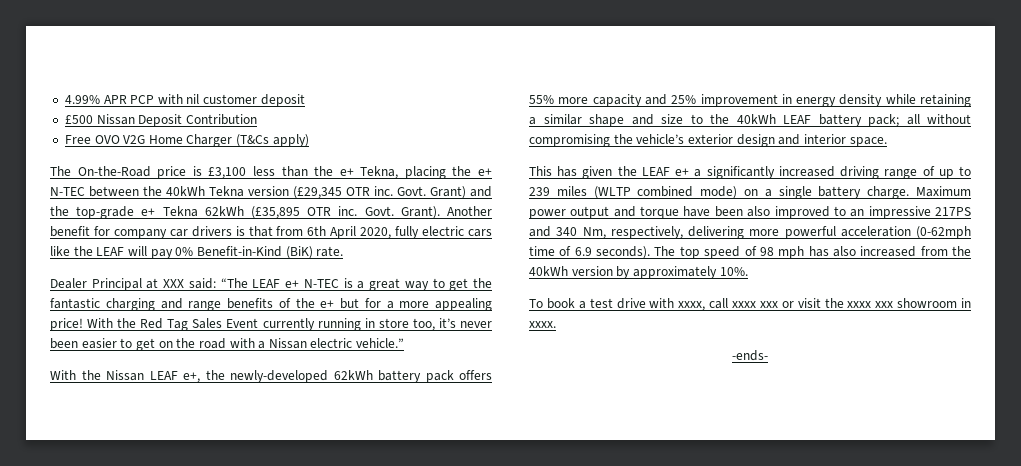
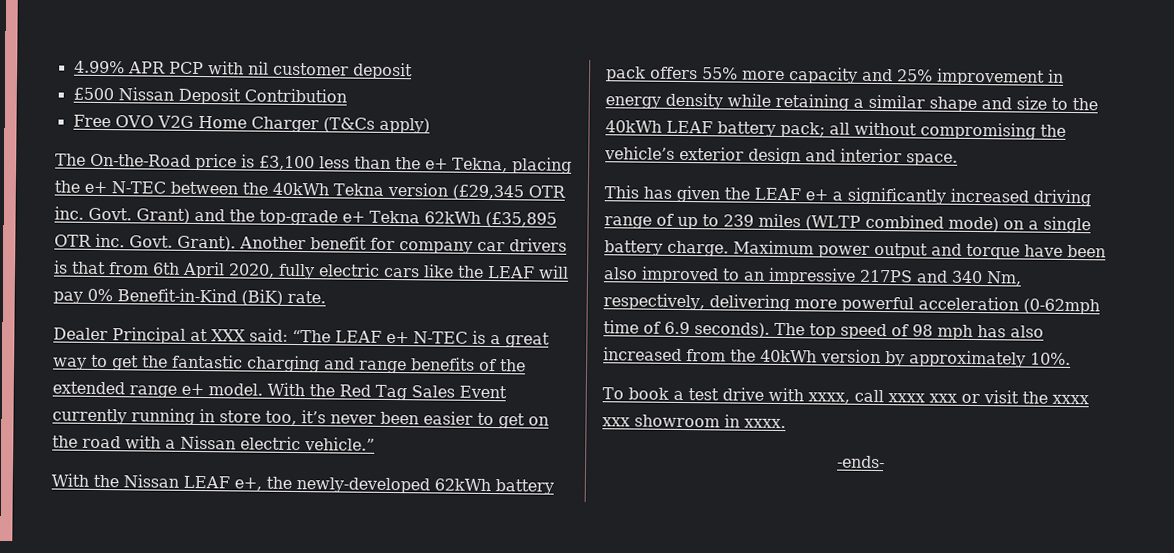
- Dealer Principal at XXX said: “The LEAF e+ N-TEC is a great way to get the fantastic charging and range benefits of the e+ but for a more appealing price!
+ Dealer Principal at XXX said: “The LEAF e+ N-TEC is a great way to get the fantastic charging and range benefits of the extended range e+ model.

